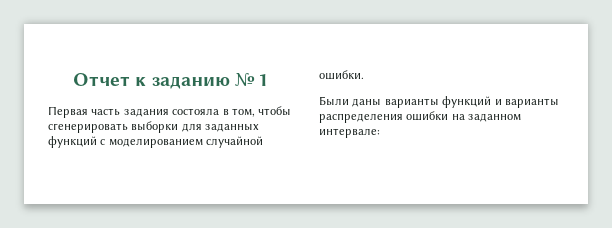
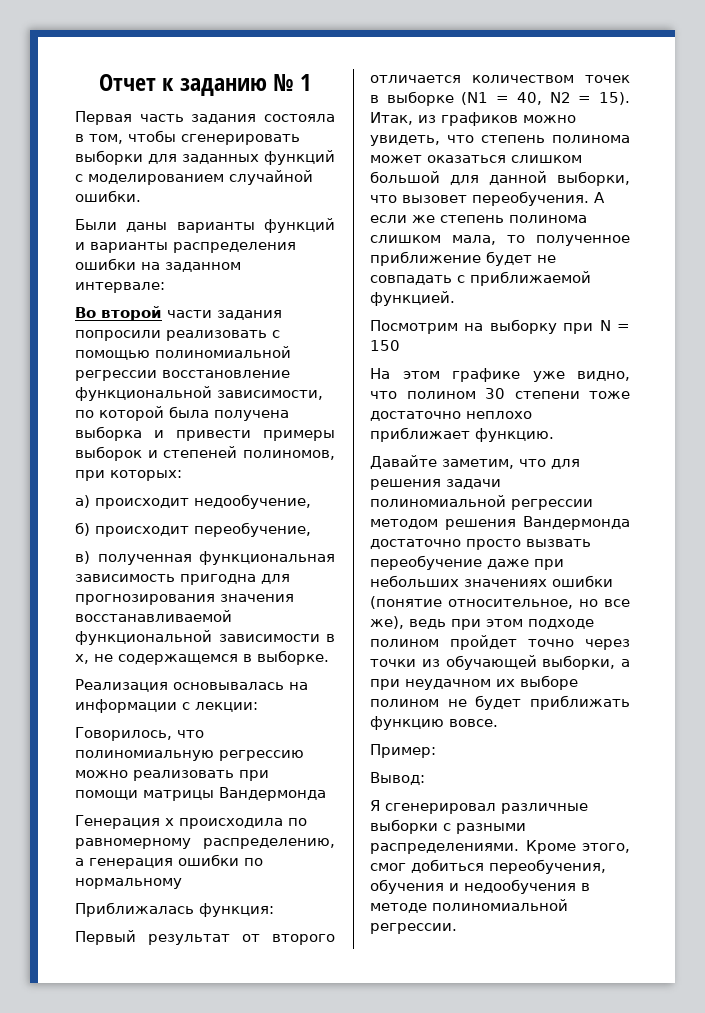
+ Во второй части задания попросили реализовать с помощью полиномиальной регрессии восстановление функциональной зависимости, по которой была получена выборка и привести примеры выборок и степеней полиномов, при которых:
+ а) происходит недообучение,
+ б) происходит переобучение,
+ в) полученная функциональная зависимость пригодна для прогнозирования значения восстанавливаемой функциональной зависимости в x, не содержащемся в выборке.
+ Реализация основывалась на информации с лекции:
+ Говорилось, что полиномиальную регрессию можно реализовать при помощи матрицы Вандермонда
+ Генерация x происходила по равномерному распределению, а генерация ошибки по нормальному
+ Приближалась функция:
+ Первый результат от второго отличается количеством точек в выборке (N1 = 40, N2 = 15). Итак, из графиков можно увидеть, что степень полинома может оказаться слишком большой для данной выборки, что вызовет переобучения. А если же степень полинома слишком мала, то полученное приближение будет не совпадать с приближаемой функцией.
+ Посмотрим на выборку при N = 150
+ На этом графике уже видно, что полином 30 степени тоже достаточно неплохо приближает функцию.
+ Давайте заметим, что для решения задачи полиномиальной регрессии методом решения Вандермонда достаточно просто вызвать переобучение даже при небольших значениях ошибки (понятие относительное, но все же), ведь при этом подходе полином пройдет точно через точки из обучающей выборки, а при неудачном их выборе полином не будет приближать функцию вовсе.
+ Пример:
+ Вывод:
+ Я сгенерировал различные выборки с разными распределениями. Кроме этого, смог добиться переобучения, обучения и недообучения в методе полиномиальной регрессии.

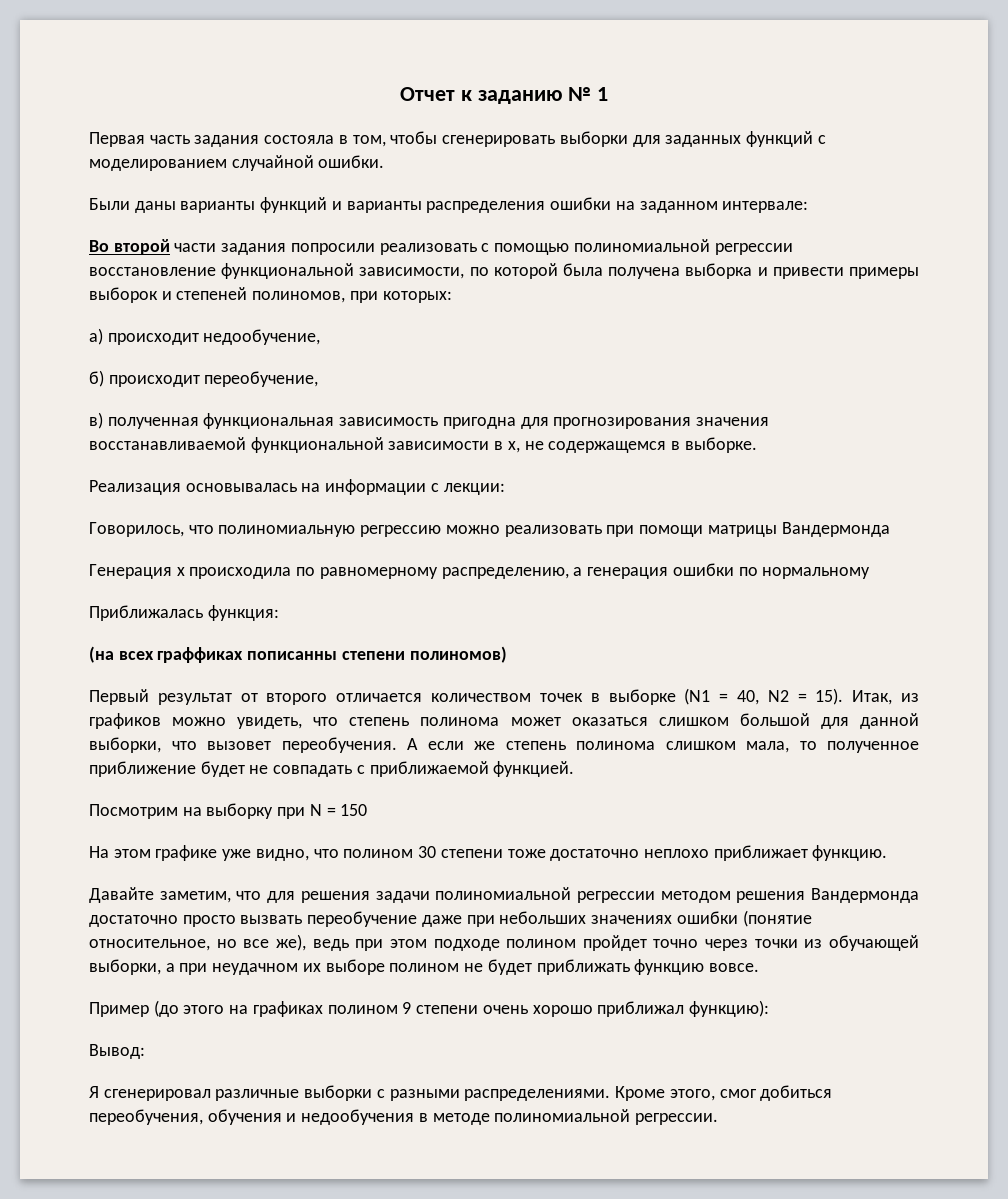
+ (на всех граффиках пописанны степени полиномов)
- Пример:
+ Пример (до этого на графиках полином 9 степени очень хорошо приближал функцию):

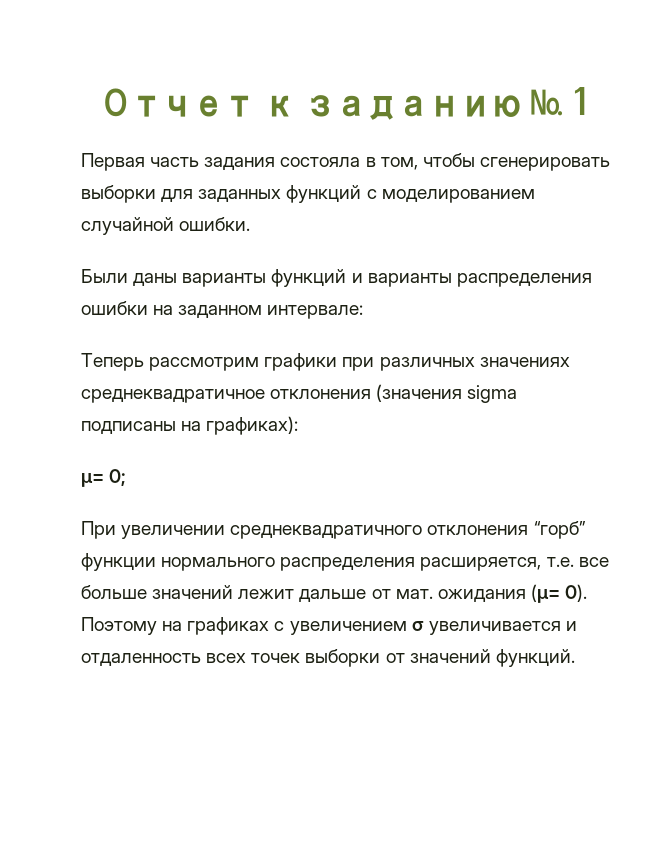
- Во второй части задания попросили реализовать с помощью полиномиальной регрессии восстановление функциональной зависимости, по которой была получена выборка и привести примеры выборок и степеней полиномов, при которых:
- а) происходит недообучение,
- б) происходит переобучение,
- в) полученная функциональная зависимость пригодна для прогнозирования значения восстанавливаемой функциональной зависимости в x, не содержащемся в выборке.
- Реализация основывалась на информации с лекции:
- Говорилось, что полиномиальную регрессию можно реализовать при помощи матрицы Вандермонда
- Генерация x происходила по равномерному распределению, а генерация ошибки по нормальному
- Приближалась функция:
- (на всех граффиках пописанны степени полиномов)
- Первый результат от второго отличается количеством точек в выборке (N1 = 40, N2 = 15). Итак, из графиков можно увидеть, что степень полинома может оказаться слишком большой для данной выборки, что вызовет переобучения. А если же степень полинома слишком мала, то полученное приближение будет не совпадать с приближаемой функцией.
- Посмотрим на выборку при N = 150
- На этом графике уже видно, что полином 30 степени тоже достаточно неплохо приближает функцию.
- Давайте заметим, что для решения задачи полиномиальной регрессии методом решения Вандермонда достаточно просто вызвать переобучение даже при небольших значениях ошибки (понятие относительное, но все же), ведь при этом подходе полином пройдет точно через точки из обучающей выборки, а при неудачном их выборе полином не будет приближать функцию вовсе.
- Пример (до этого на графиках полином 9 степени очень хорошо приближал функцию):
- Вывод:
- Я сгенерировал различные выборки с разными распределениями. Кроме этого, смог добиться переобучения, обучения и недообучения в методе полиномиальной регрессии.
+ Теперь рассмотрим графики при различных значениях среднеквадратичное отклонения (значения sigma подписаны на графиках):
+ μ= 0;
+ При увеличении среднеквадратичного отклонения “горб” функции нормального распределения расширяется, т.е. все больше значений лежит дальше от мат. ожидания (μ= 0). Поэтому на графиках с увеличением σ увеличивается и отдаленность всех точек выборки от значений функций.

